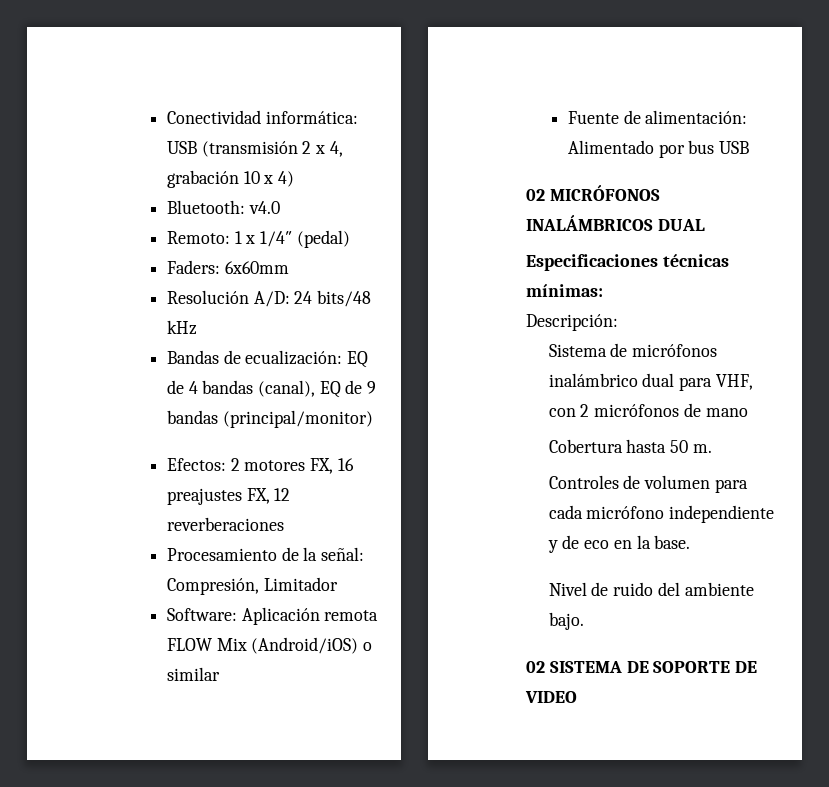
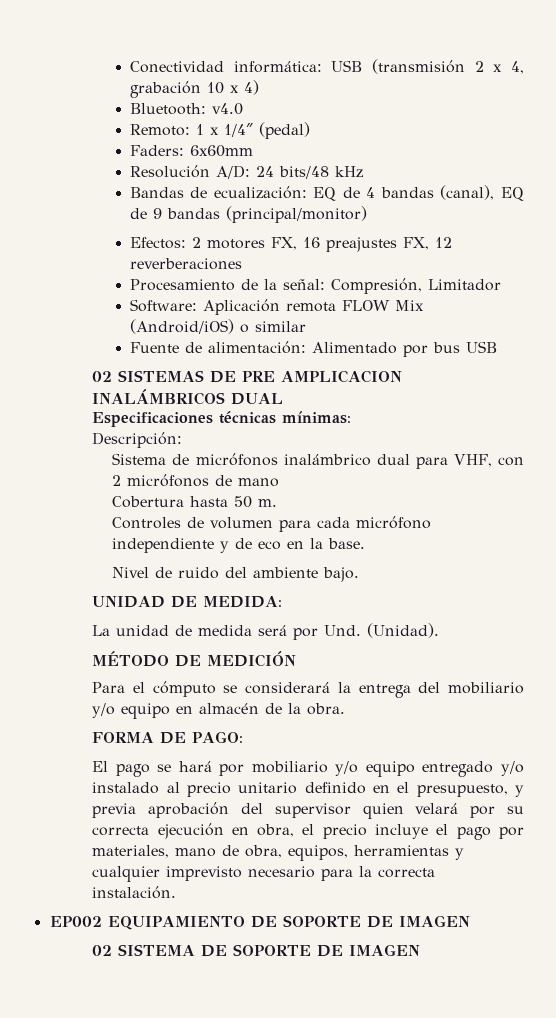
- 02 MICRÓFONOS INALÁMBRICOS DUAL
+ 02 SISTEMAS DE PRE AMPLICACION INALÁMBRICOS DUAL
+ UNIDAD DE MEDIDA:
+ La unidad de medida será por Und. (Unidad).
+ MÉTODO DE MEDICIÓN
+ Para el cómputo se considerará la entrega del mobiliario y/o equipo en almacén de la obra.
+ FORMA DE PAGO:
+ El pago se hará por mobiliario y/o equipo entregado y/o instalado al precio unitario definido en el presupuesto, y previa aprobación del supervisor quien velará por su correcta ejecución en obra, el precio incluye el pago por materiales, mano de obra, equipos, herramientas y cualquier imprevisto necesario para la correcta instalación.
+ EP002 EQUIPAMIENTO DE SOPORTE DE IMAGEN
- 02 SISTEMA DE SOPORTE DE VIDEO
+ 02 SISTEMA DE SOPORTE DE IMAGEN

